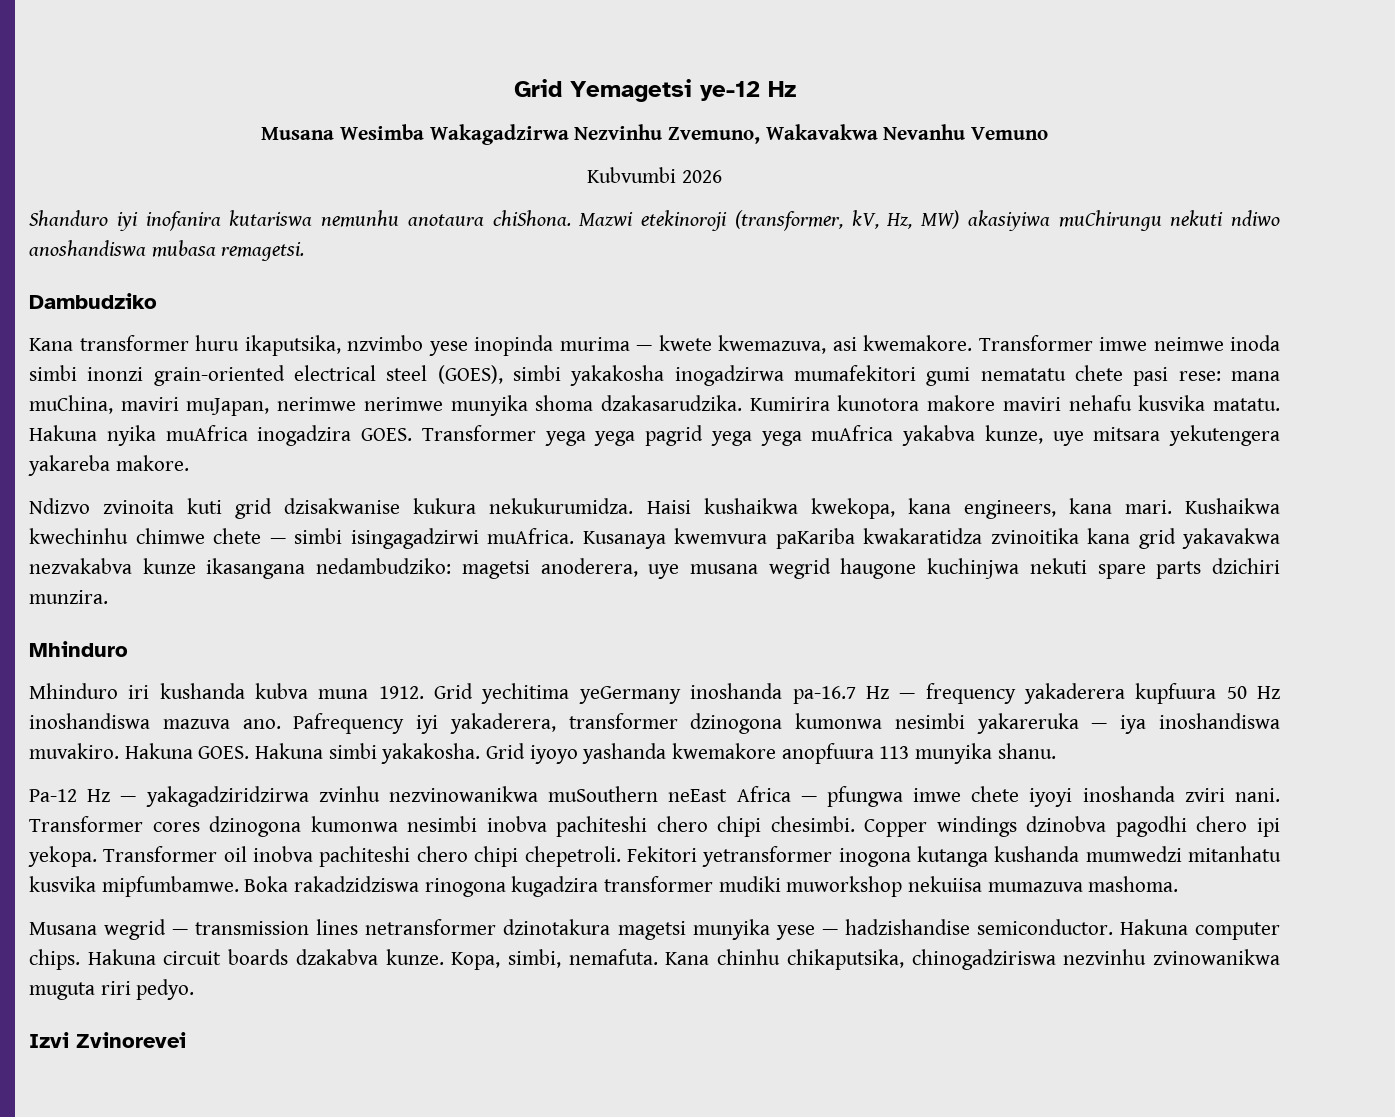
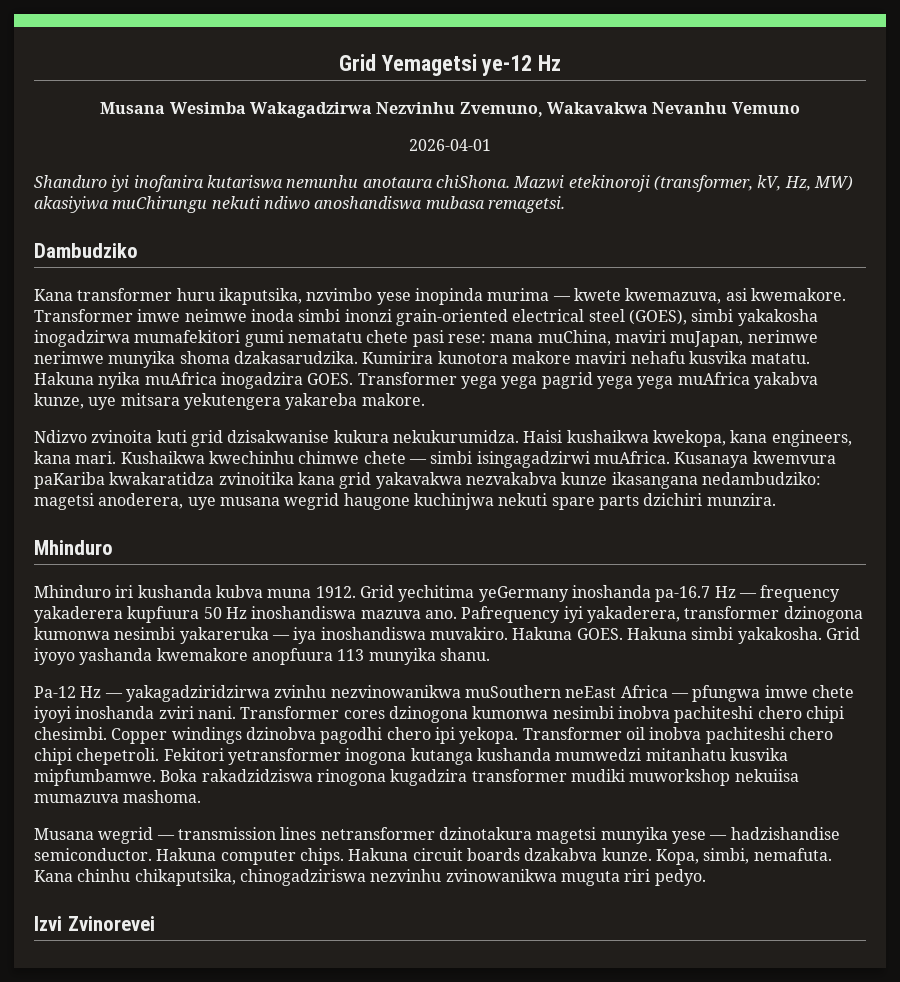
- Kubvumbi 2026
+ 2026-04-01

